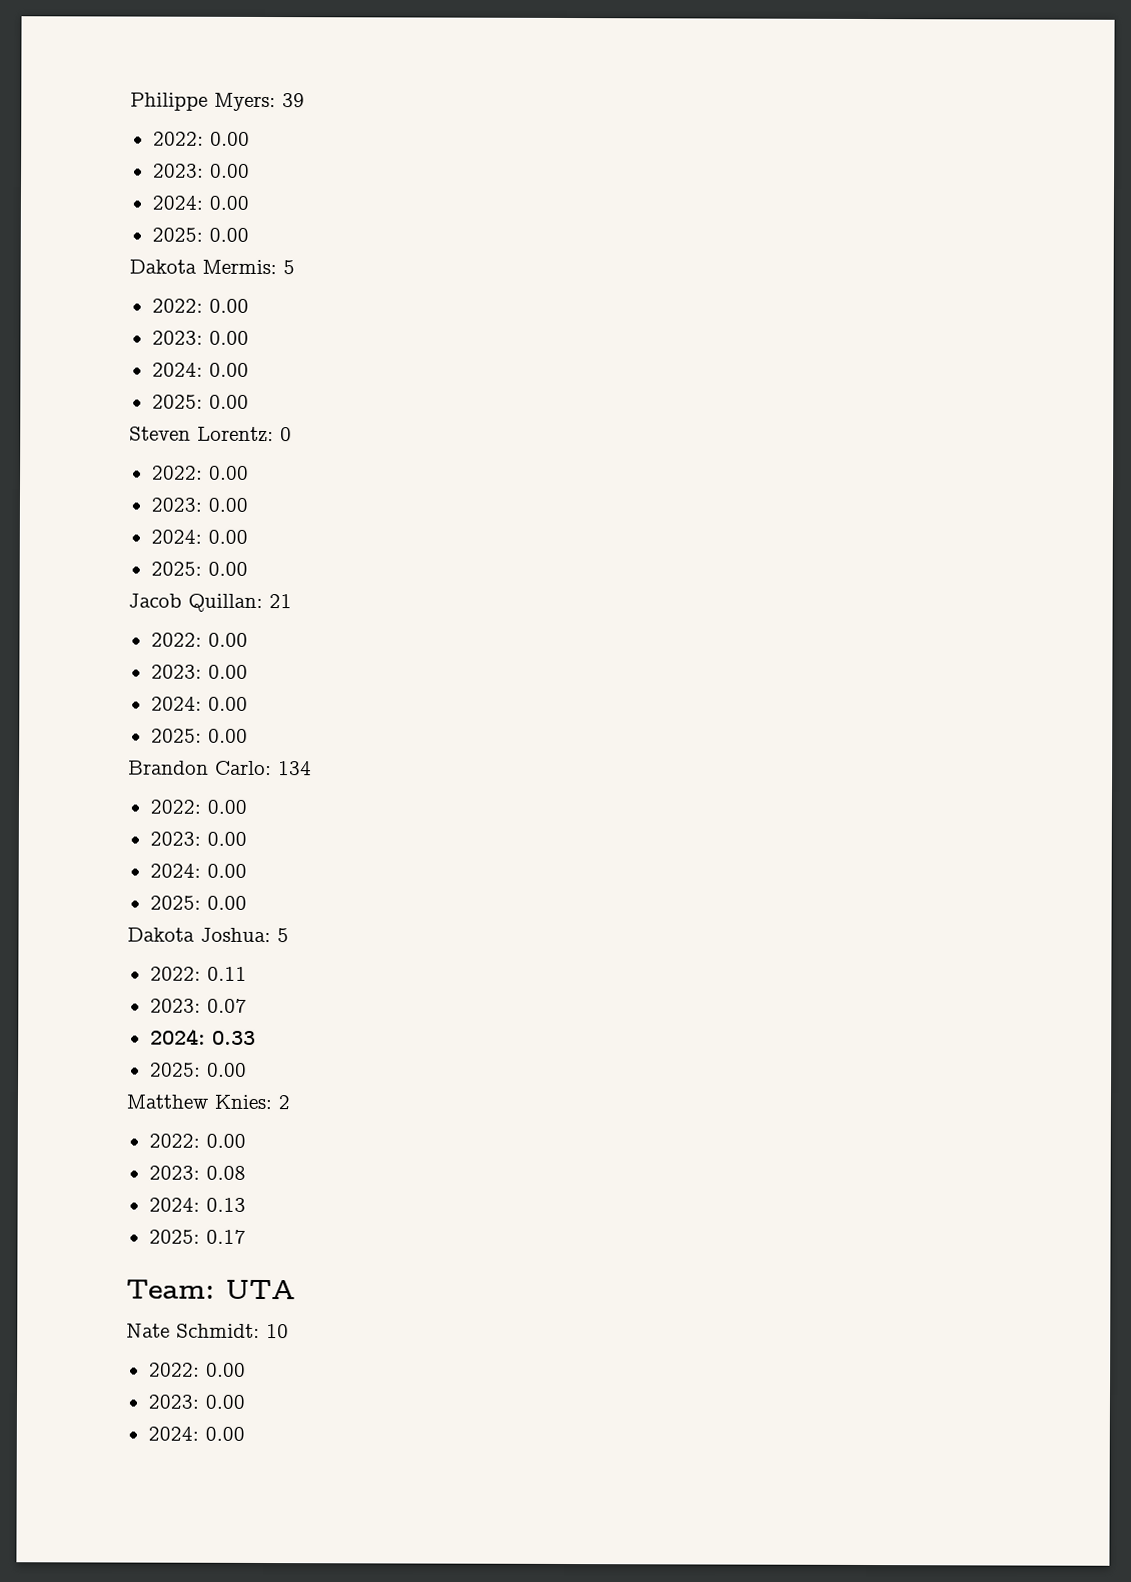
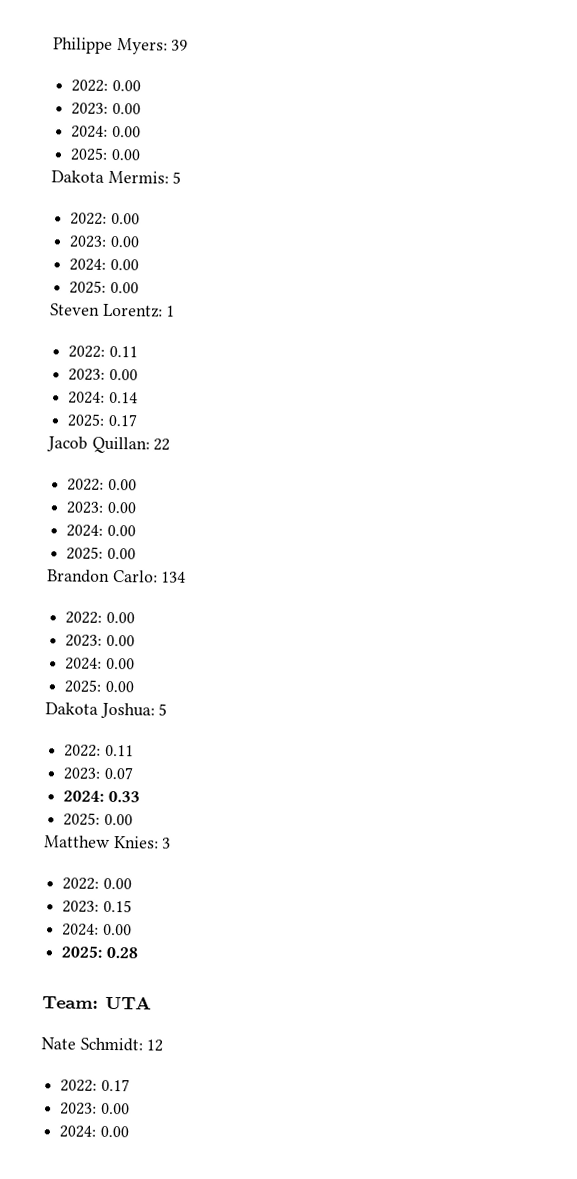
- Steven Lorentz: 0
- 2022: 0.00
+ Steven Lorentz: 1
+ 2022: 0.11
  2023: 0.00
- 2024: 0.00
- 2025: 0.00
+ 2024: 0.14
+ 2025: 0.17
- Jacob Quillan: 21
+ Jacob Quillan: 22
- Matthew Knies: 2
+ Matthew Knies: 3
  2022: 0.00
- 2023: 0.08
- 2024: 0.13
- 2025: 0.17
+ 2023: 0.15
+ 2024: 0.00
+ 2025: 0.28
- Nate Schmidt: 10
- 2022: 0.00
+ Nate Schmidt: 12
+ 2022: 0.17

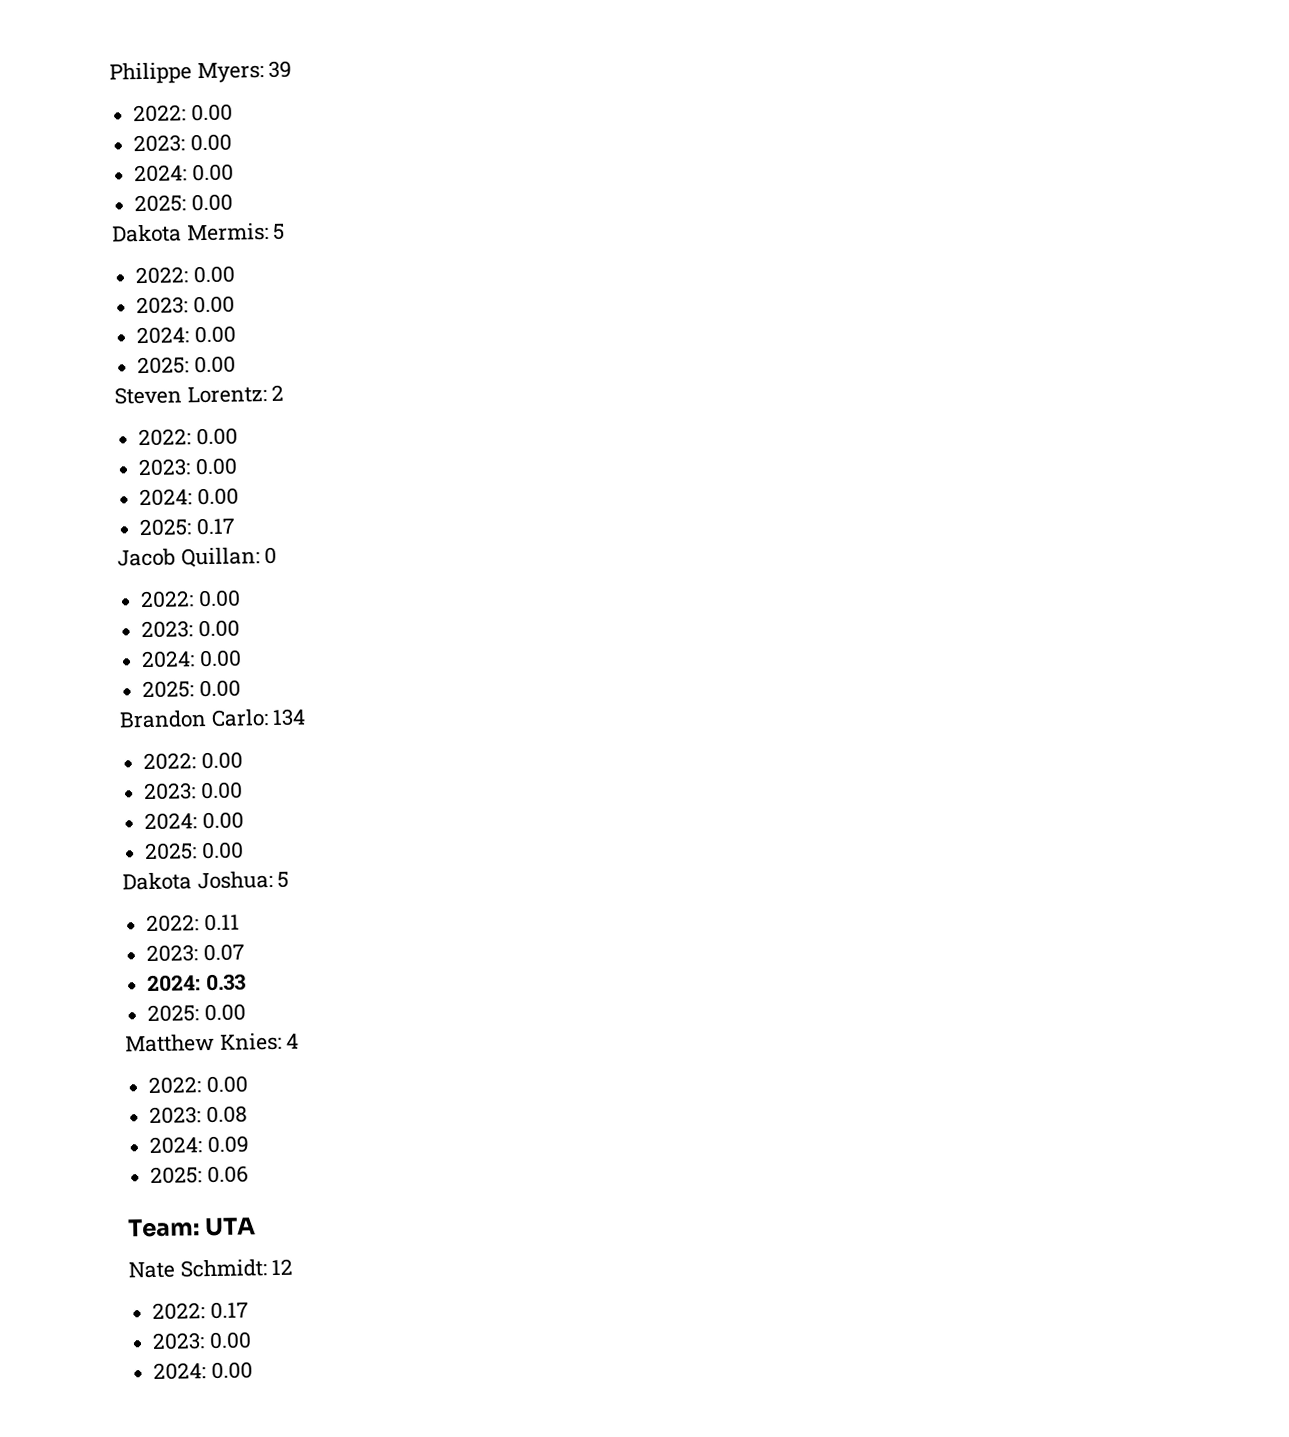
- Steven Lorentz: 1
- 2022: 0.11
+ Steven Lorentz: 2
+ 2022: 0.00
  2023: 0.00
- 2024: 0.14
+ 2024: 0.00
- Jacob Quillan: 22
+ Jacob Quillan: 0
- Matthew Knies: 3
+ Matthew Knies: 4
  2022: 0.00
- 2023: 0.15
- 2024: 0.00
- 2025: 0.28
+ 2023: 0.08
+ 2024: 0.09
+ 2025: 0.06

